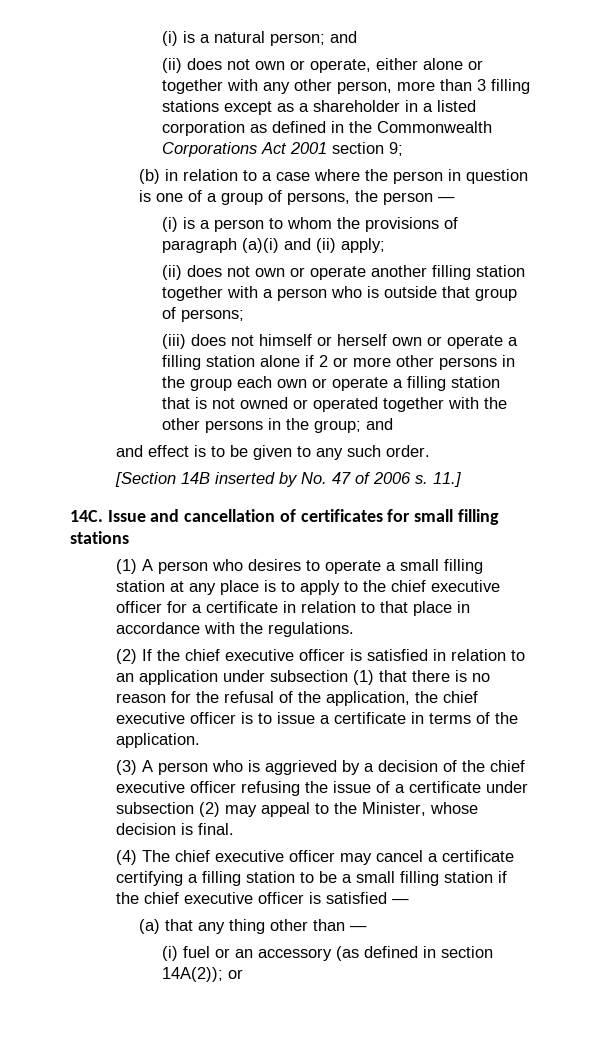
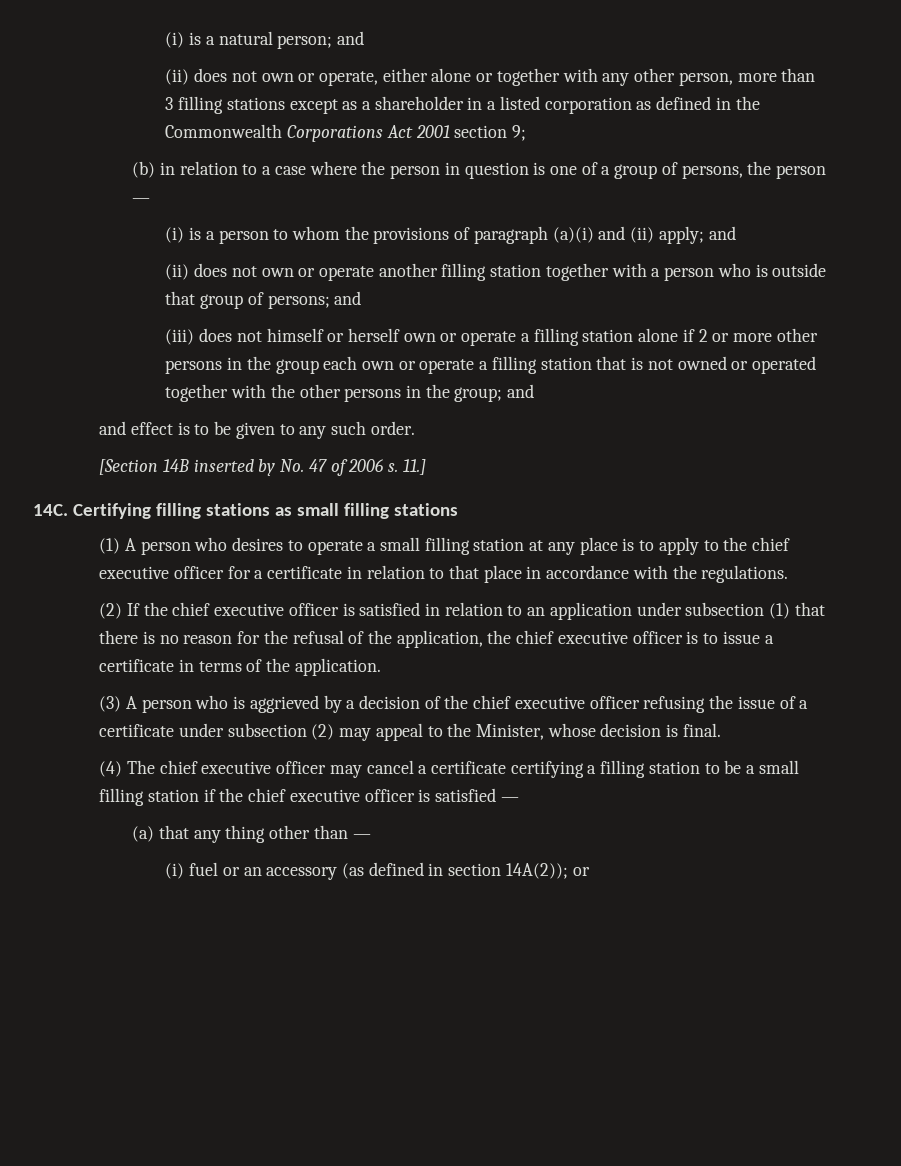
- (i) is a person to whom the provisions of paragraph (a)(i) and (ii) apply;
+ (i) is a person to whom the provisions of paragraph (a)(i) and (ii) apply; and
- (ii) does not own or operate another filling station together with a person who is outside that group of persons;
+ (ii) does not own or operate another filling station together with a person who is outside that group of persons; and
- Issue and cancellation of certificates for small filling stations
+ Certifying filling stations as small filling stations

